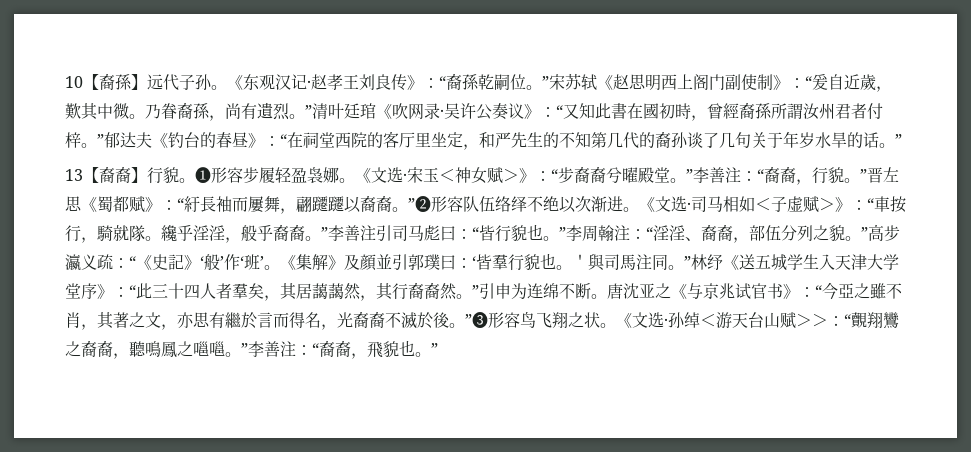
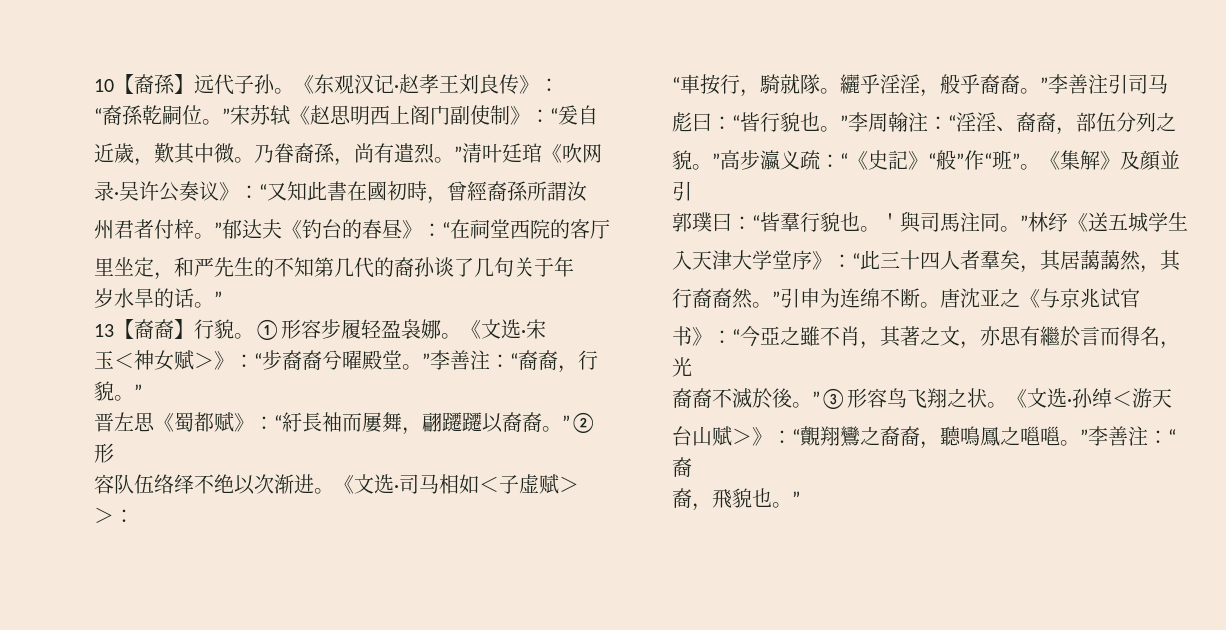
- 《东观汉记·赵孝王刘良传》：“裔孫乾嗣位。”宋苏轼《赵思明西上阁门副使制》：“爰自近歲，歎其中微。
+ 《东观汉记·赵孝王刘良传》：
+ “裔孫乾嗣位。”宋苏轼《赵思明西上阁门副使制》：“爰自
+ 近歲，歎其中微。
- 乃眷裔孫，尚有遺烈。”清叶廷琯《吹网录·吴许公奏议》：“又知此書在國初時，曾經裔孫所謂汝州君者付梓。”郁达夫《钓台的春昼》：“在祠堂西院的客厅里坐定，和严先生的不知第几代的裔孙谈了几句关于年岁水旱的话。”
+ 乃眷裔孫，尚有遣烈。”清叶廷琯《吹网
+ 录·吴许公奏议》：“又知此書在國初時，曾經裔孫所謂汝
+ 州君者付梓。”郁达夫《钓台的春昼》：“在祠堂西院的客厅
+ 里坐定，和严先生的不知第几代的裔孙谈了几句关于年
+ 岁水旱的话。”
- ❶形容步履轻盈袅娜。
+ ①形容步履轻盈袅娜。
- 《文选·宋玉＜神女赋＞》：“步裔裔兮曜殿堂。”李善注：“裔裔，行貌。”晋左思《蜀都赋》：“紆長袖而屢舞，翩躚躚以裔裔。”❷形容队伍络绎不绝以次渐进。
+ 《文选·宋
+ 玉＜神女赋＞》：“步裔裔兮曜殿堂。”李善注：“裔裔，行貌。”
+ 晋左思《蜀都赋》：“紆長袖而屢舞，翩躚躚以裔裔。”②形
+ 容队伍络绎不绝以次渐进。
- 《文选·司马相如＜子虚赋＞》：“車按行，騎就隊。
+ 《文选·司马相如＜子虚赋＞＞：
+ “車按行，騎就隊。
- 纔乎淫淫，般乎裔裔。”李善注引司马彪曰：“皆行貌也。”李周翰注：“淫淫、裔裔，部伍分列之貌。”高步瀛义疏：“《史記》‘般’作‘班’。
+ 纚乎淫淫，般乎裔裔。”李善注引司马
+ 彪曰：“皆行貌也。”李周翰注：“淫淫、裔裔，部伍分列之
+ 貌。”高步瀛义疏：“《史記》“般”作“班”。
- 《集解》及顔並引郭璞曰：‘皆羣行貌也。
+ 《集解》及顔並引
+ 郭璞曰：“皆羣行貌也。
- ＇與司馬注同。”林纾《送五城学生入天津大学堂序》：“此三十四人者羣矣，其居藹藹然，其行裔裔然。”引申为连绵不断。
+ ＇與司馬注同。”林纾《送五城学生
+ 入天津大学堂序》：“此三十四人者羣矣，其居藹藹然，其
+ 行裔裔然。”引申为连绵不断。
- 唐沈亚之《与京兆试官书》：“今亞之雖不肖，其著之文，亦思有繼於言而得名，光裔裔不滅於後。”❸形容鸟飞翔之状。
+ 唐沈亚之《与京兆试官
+ 书》：“今亞之雖不肖，其著之文，亦思有繼於言而得名，光
+ 裔裔不滅於後。”③形容鸟飞翔之状。
- 《文选·孙绰＜游天台山赋＞＞：“覿翔鸞之裔裔，聽鳴鳳之嗈嗈。”李善注：“裔裔，飛貌也。”
+ 《文选·孙绰＜游天
+ 台山赋＞》：“覿翔鸞之裔裔，聽鳴鳳之嗈嗈。”李善注：“裔
+ 裔，飛貌也。”

